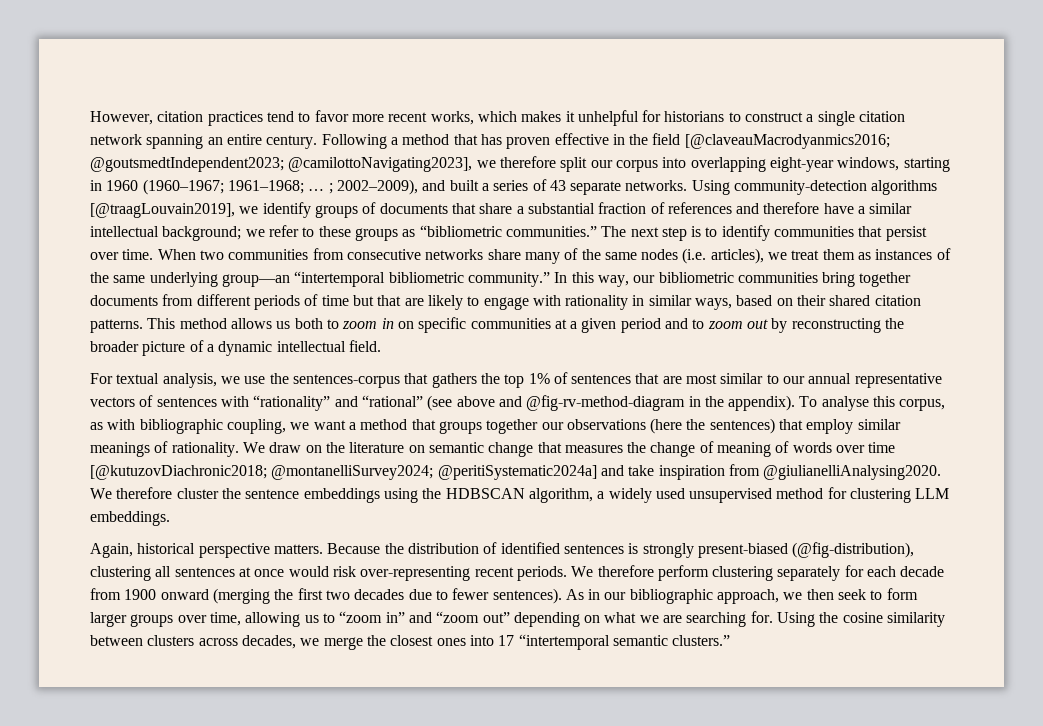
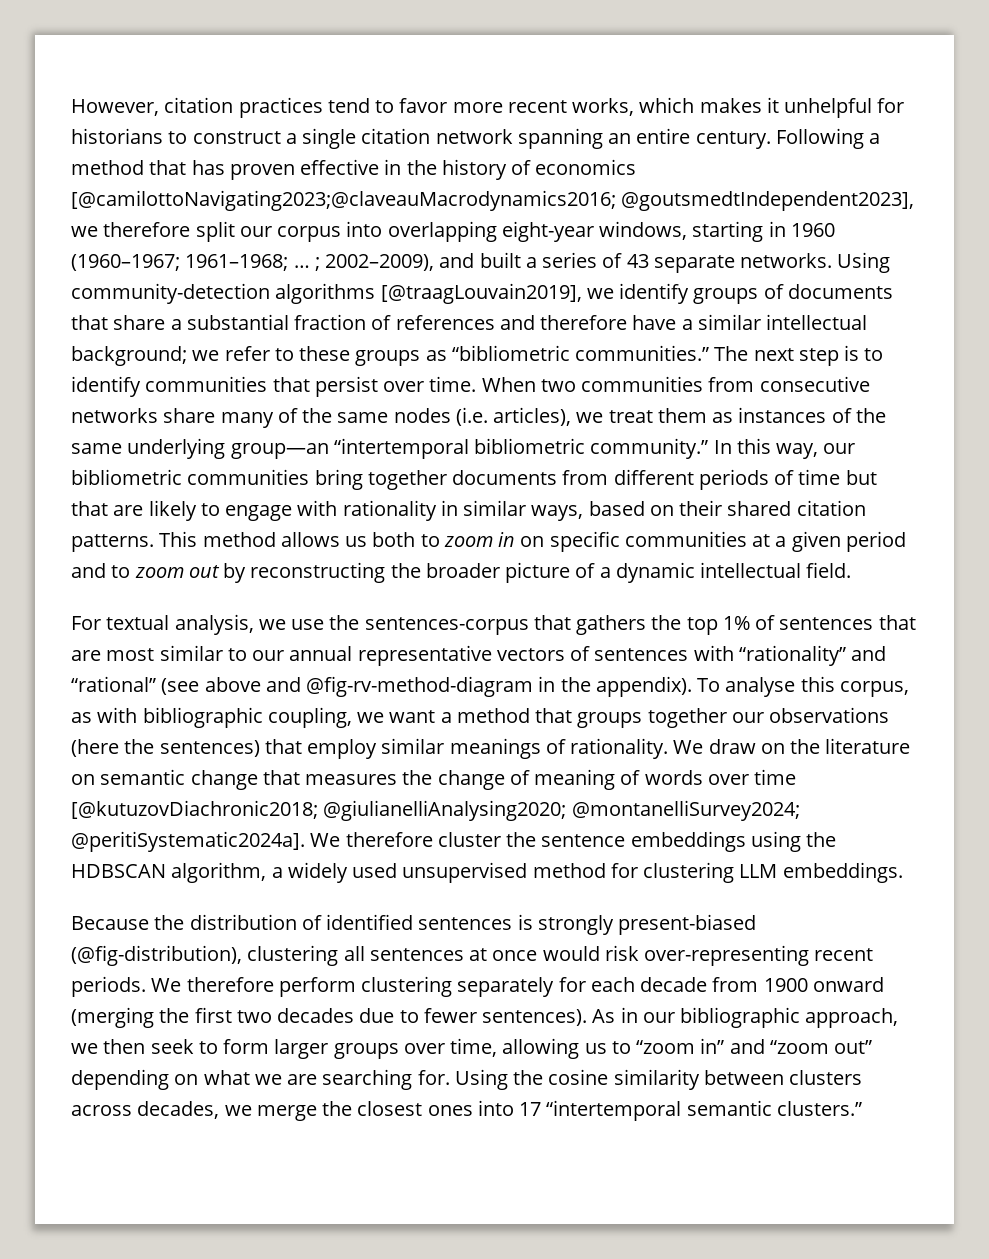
- Following a method that has proven effective in the field [@claveauMacrodyanmics2016; @goutsmedtIndependent2023; @camilottoNavigating2023], we therefore split our corpus into overlapping eight-year windows, starting in 1960 (1960–1967; 1961–1968; … ; 2002–2009), and built a series of 43 separate networks.
+ Following a method that has proven effective in the history of economics [@camilottoNavigating2023;@claveauMacrodynamics2016; @goutsmedtIndependent2023], we therefore split our corpus into overlapping eight-year windows, starting in 1960 (1960–1967; 1961–1968; … ; 2002–2009), and built a series of 43 separate networks.
- We draw on the literature on semantic change that measures the change of meaning of words over time [@kutuzovDiachronic2018; @montanelliSurvey2024; @peritiSystematic2024a] and take inspiration from @giulianelliAnalysing2020.
+ We draw on the literature on semantic change that measures the change of meaning of words over time [@kutuzovDiachronic2018; @giulianelliAnalysing2020; @montanelliSurvey2024; @peritiSystematic2024a].
- Again, historical perspective matters.

